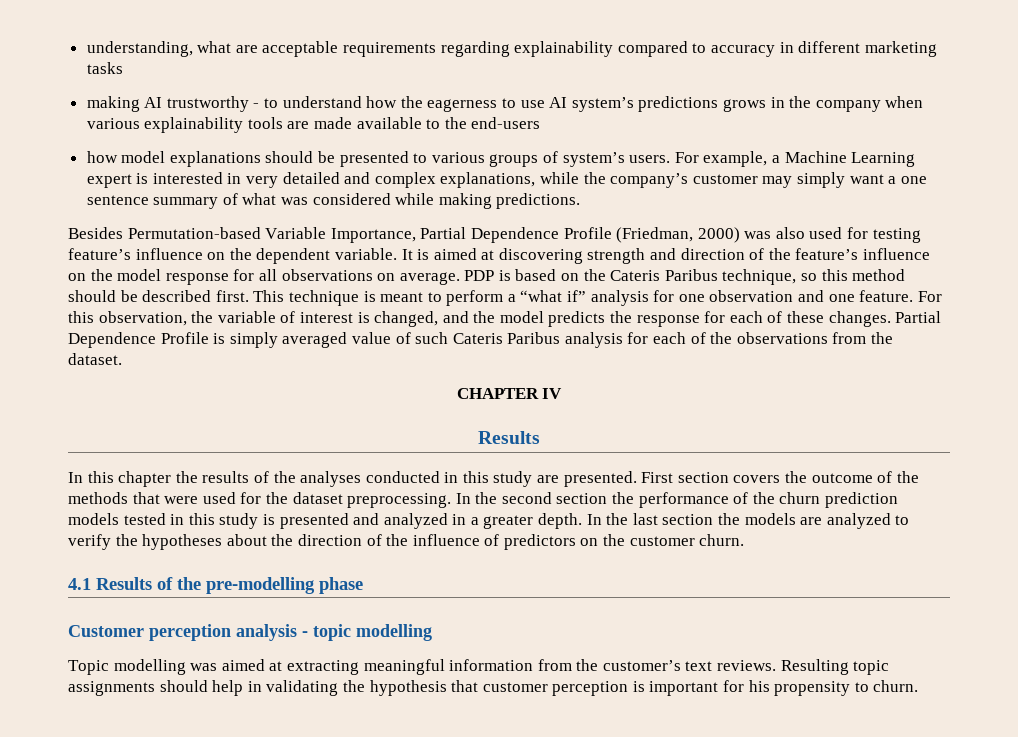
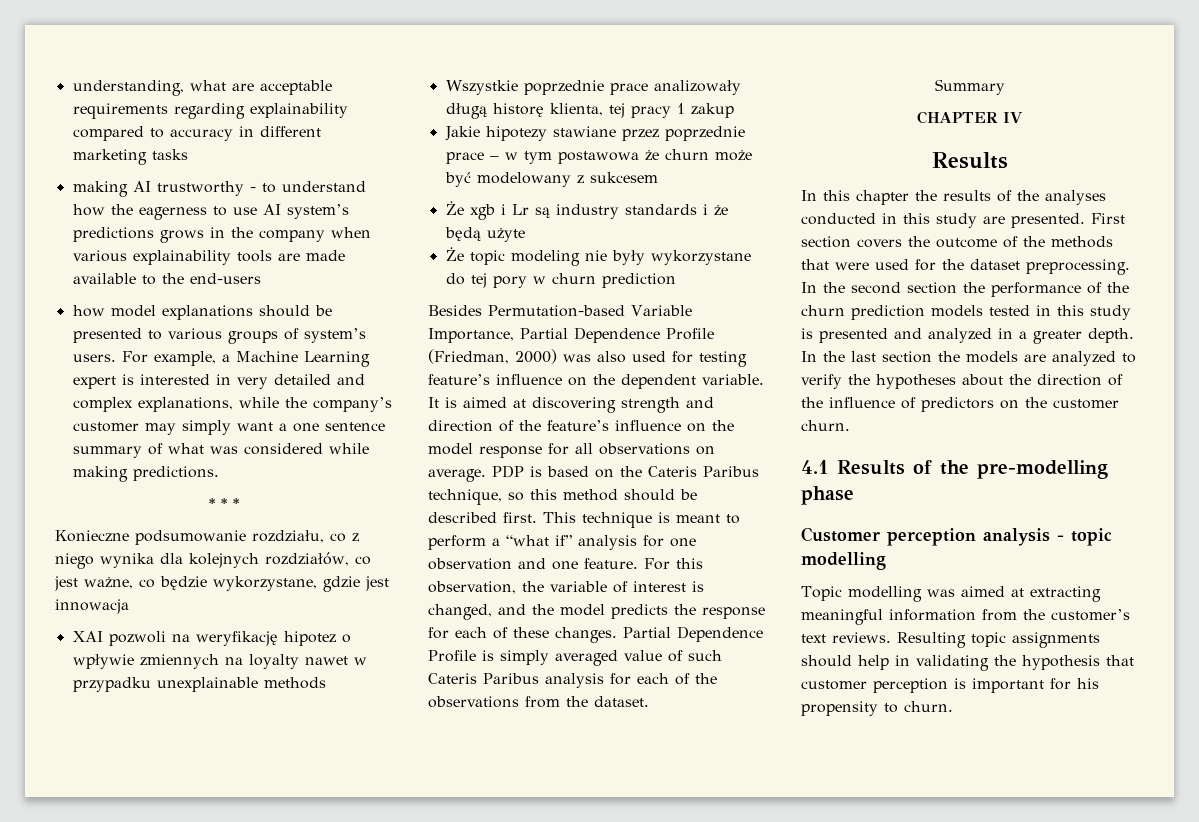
+ * * *
+ Konieczne podsumowanie rozdziału, co z niego wynika dla kolejnych rozdziałów, co jest ważne, co będzie wykorzystane, gdzie jest innowacja
+ XAI pozwoli na weryfikację hipotez o wpływie zmiennych na loyalty nawet w przypadku unexplainable methods
+ Wszystkie poprzednie prace analizowały długą historę klienta, tej pracy 1 zakup
+ Jakie hipotezy stawiane przez poprzednie prace – w tym postawowa że churn może być modelowany z sukcesem
+ Że xgb i Lr są industry standards i że będą użyte
+ Że topic modeling nie były wykorzystane do tej pory w churn prediction
+ Summary

